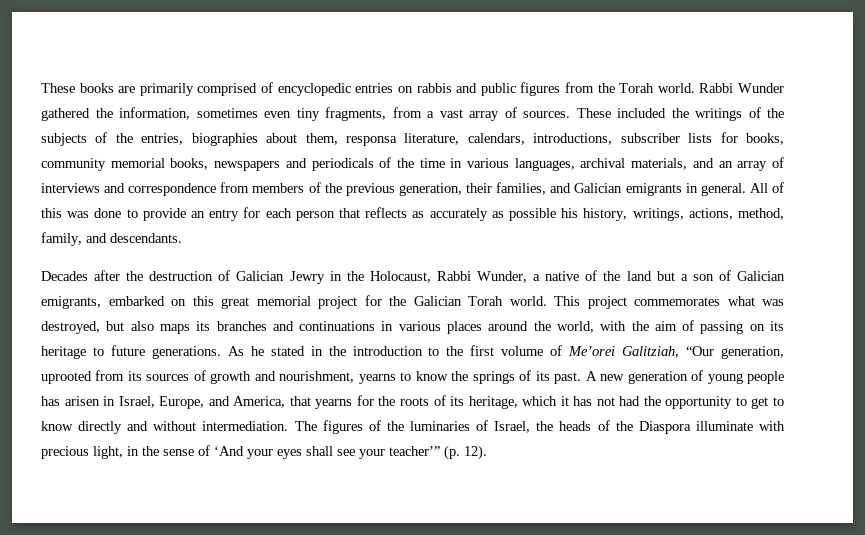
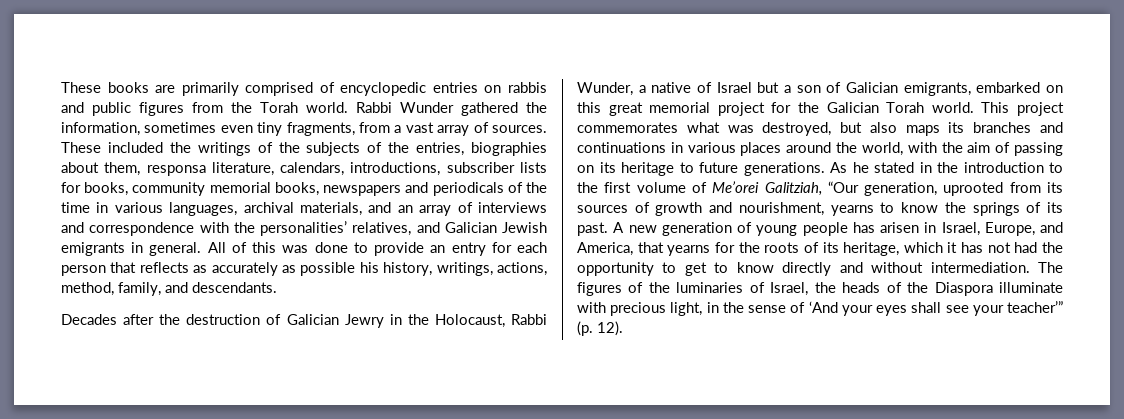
- These included the writings of the subjects of the entries, biographies about them, responsa literature, calendars, introductions, subscriber lists for books, community memorial books, newspapers and periodicals of the time in various languages, archival materials, and an array of interviews and correspondence from members of the previous generation, their families, and Galician emigrants in general.
+ These included the writings of the subjects of the entries, biographies about them, responsa literature, calendars, introductions, subscriber lists for books, community memorial books, newspapers and periodicals of the time in various languages, archival materials, and an array of interviews and correspondence with the personalities’ relatives, and Galician Jewish emigrants in general.
- Decades after the destruction of Galician Jewry in the Holocaust, Rabbi Wunder, a native of the land but a son of Galician emigrants, embarked on this great memorial project for the Galician Torah world.
+ Decades after the destruction of Galician Jewry in the Holocaust, Rabbi Wunder, a native of Israel but a son of Galician emigrants, embarked on this great memorial project for the Galician Torah world.

